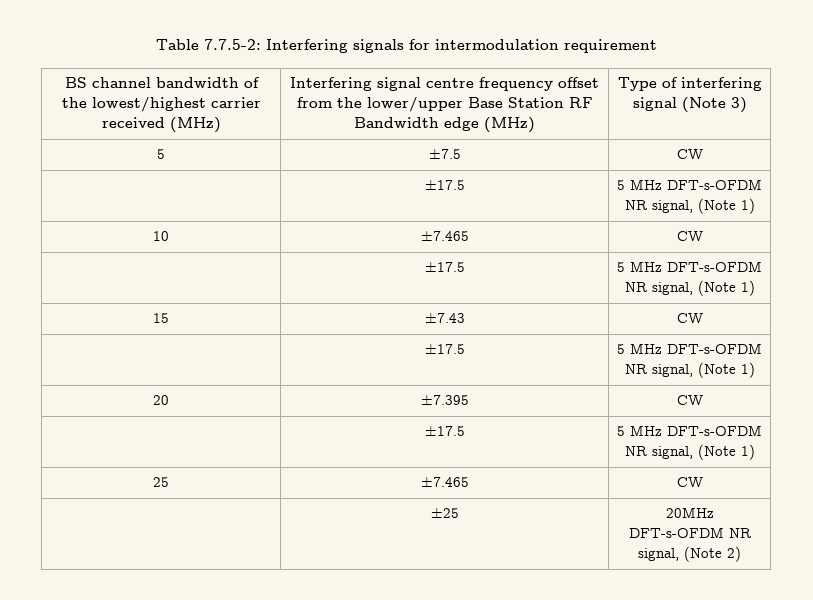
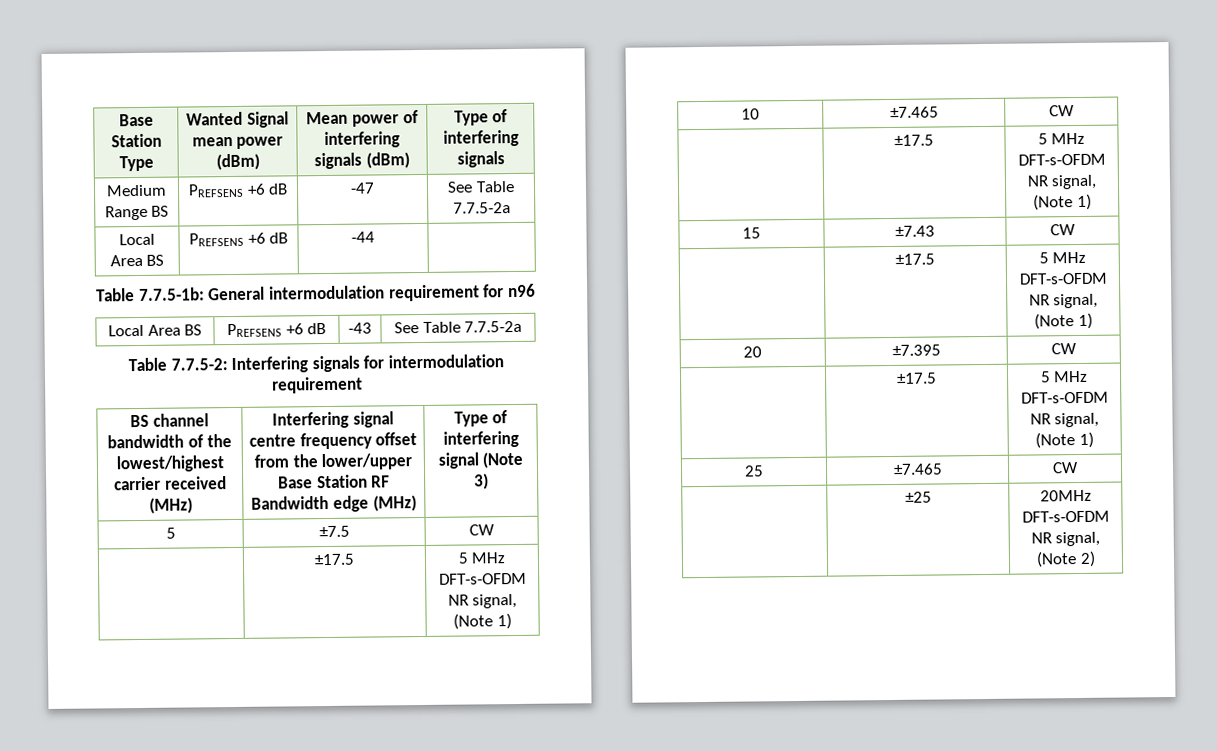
+ Base Station Type | Wanted Signal mean power (dBm) | Mean power of interfering signals (dBm) | Type of interfering signals
+ Medium Range BS | PREFSENS +6 dB | -47 | See Table 7.7.5-2a
+ Local Area BS | PREFSENS +6 dB | -44 |
+ Table 7.7.5-1b: General intermodulation requirement for n96
+ Local Area BS | PREFSENS +6 dB | -43 | See Table 7.7.5-2a

